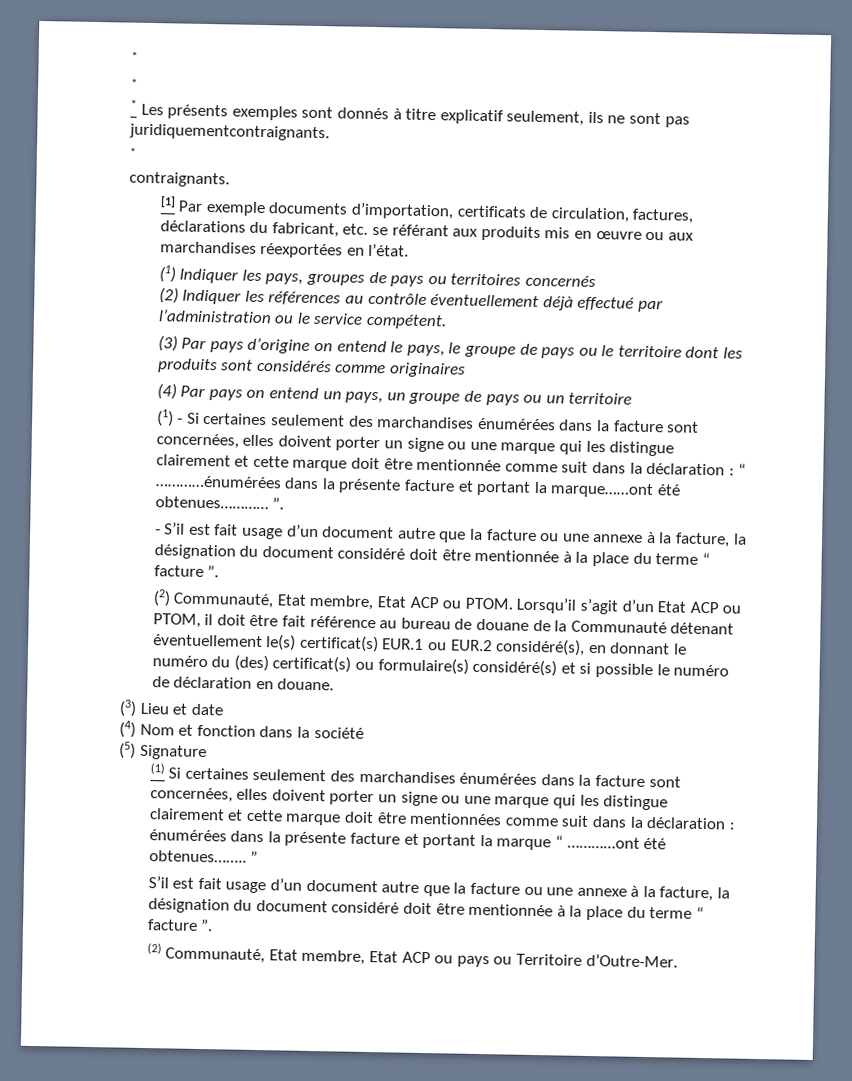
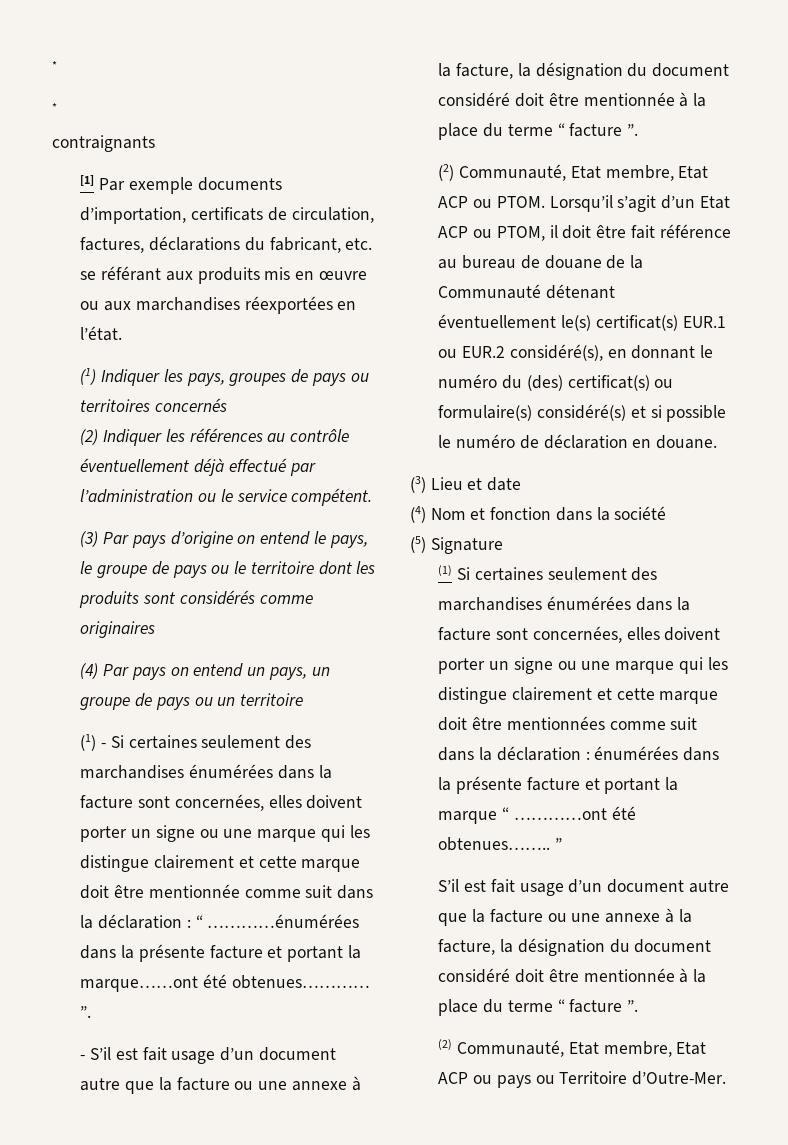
- * Les présents exemples sont donnés à titre explicatif seulement, ils ne sont pas juridiquementcontraignants.
- *
- contraignants.
+ contraignants

